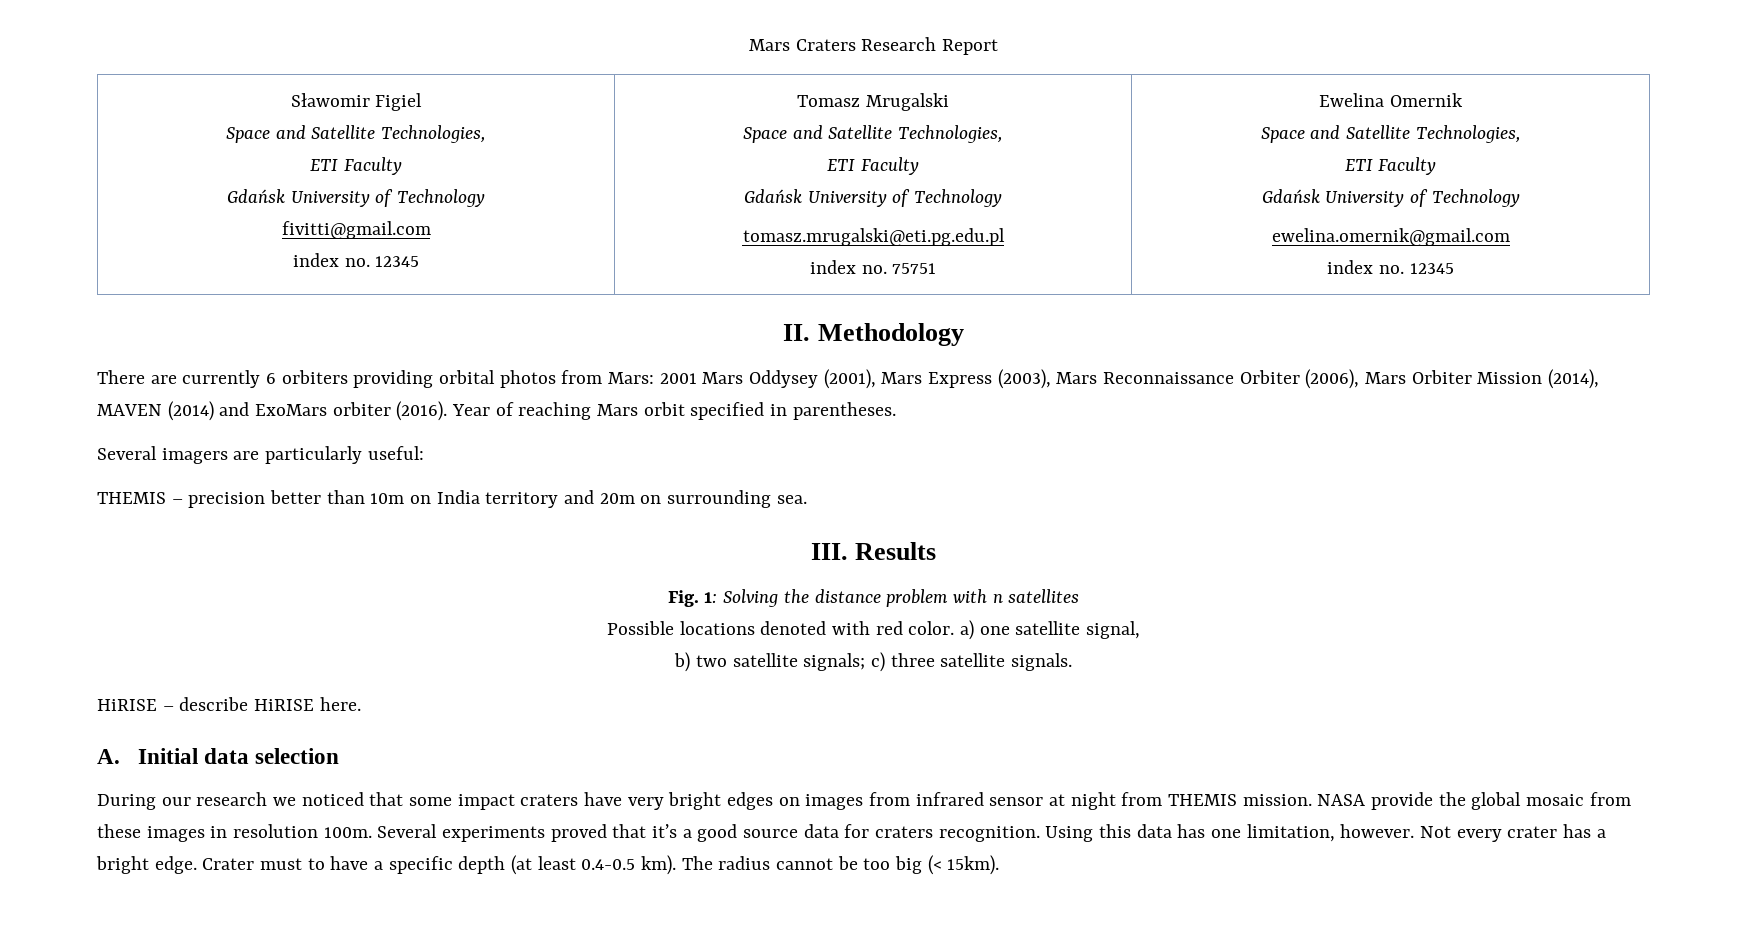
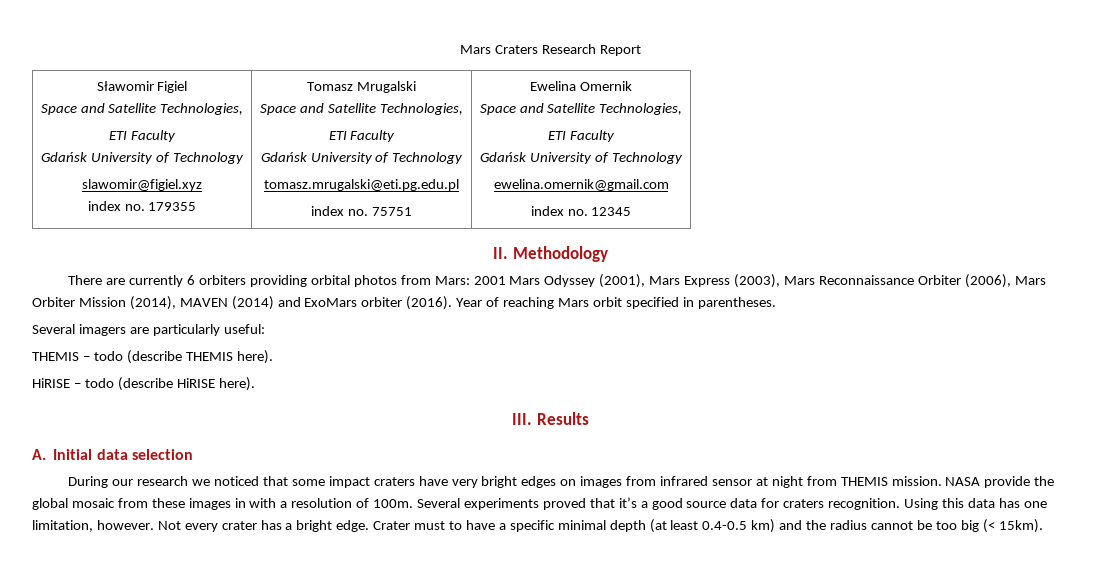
- fivitti@gmail.com
- index no. 12345
+ slawomir@figiel.xyz
+ index no. 179355
- There are currently 6 orbiters providing orbital photos from Mars: 2001 Mars Oddysey (2001), Mars Express (2003), Mars Reconnaissance Orbiter (2006), Mars Orbiter Mission (2014), MAVEN (2014) and ExoMars orbiter (2016).
+ There are currently 6 orbiters providing orbital photos from Mars: 2001 Mars Odyssey (2001), Mars Express (2003), Mars Reconnaissance Orbiter (2006), Mars Orbiter Mission (2014), MAVEN (2014) and ExoMars orbiter (2016).
- THEMIS – precision better than 10m on India territory and 20m on surrounding sea.
+ THEMIS – todo (describe THEMIS here).
+ HiRISE – todo (describe HiRISE here).
  III. Results
- Fig. 1: Solving the distance problem with n satellites
- Possible locations denoted with red color. a) one satellite signal,
- b) two satellite signals; c) three satellite signals.
- HiRISE – describe HiRISE here.
- NASA provide the global mosaic from these images in resolution 100m.
+ NASA provide the global mosaic from these images in with a resolution of 100m.
- Crater must to have a specific depth (at least 0.4-0.5 km). The radius cannot be too big (< 15km).
+ Crater must to have a specific minimal depth (at least 0.4-0.5 km) and the radius cannot be too big (< 15km).

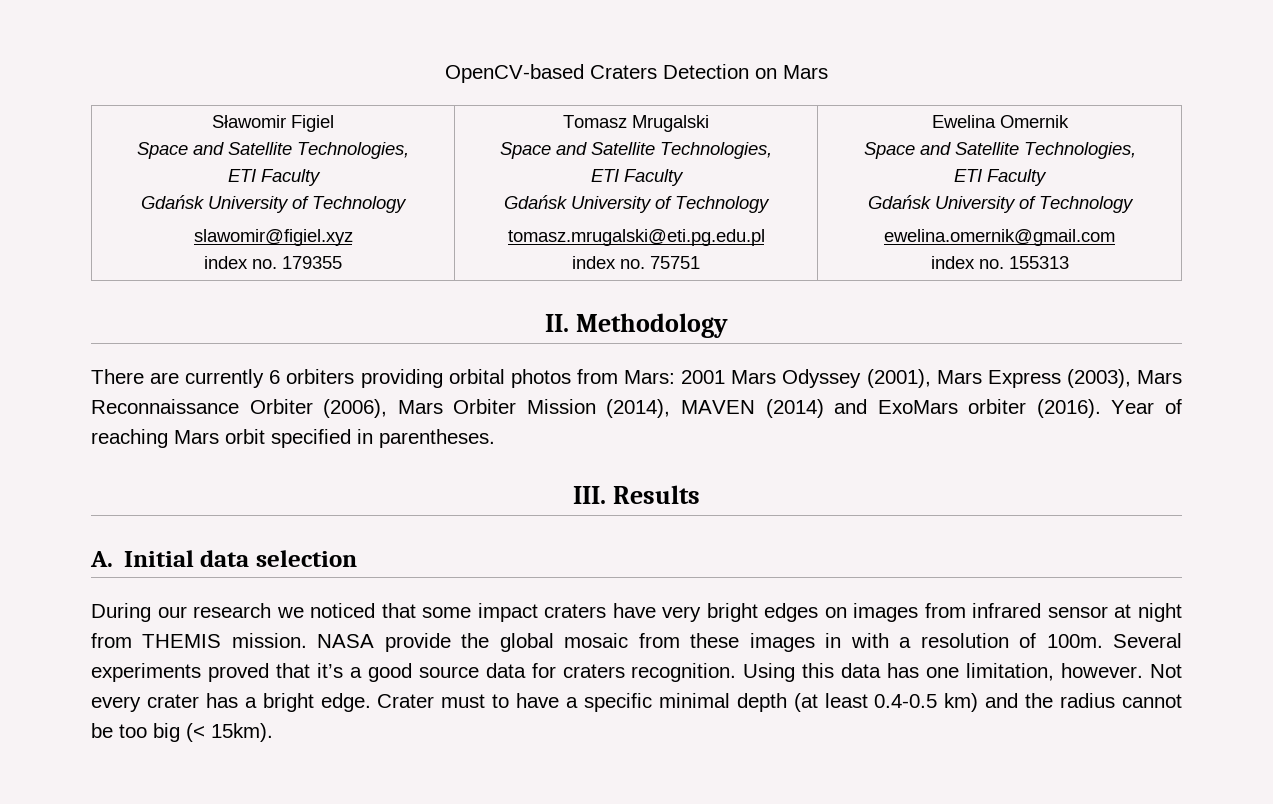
- Mars Craters Research Report
+ OpenCV-based Craters Detection on Mars
- index no. 12345
+ index no. 155313
- Several imagers are particularly useful:
- THEMIS – todo (describe THEMIS here).
- HiRISE – todo (describe HiRISE here).

